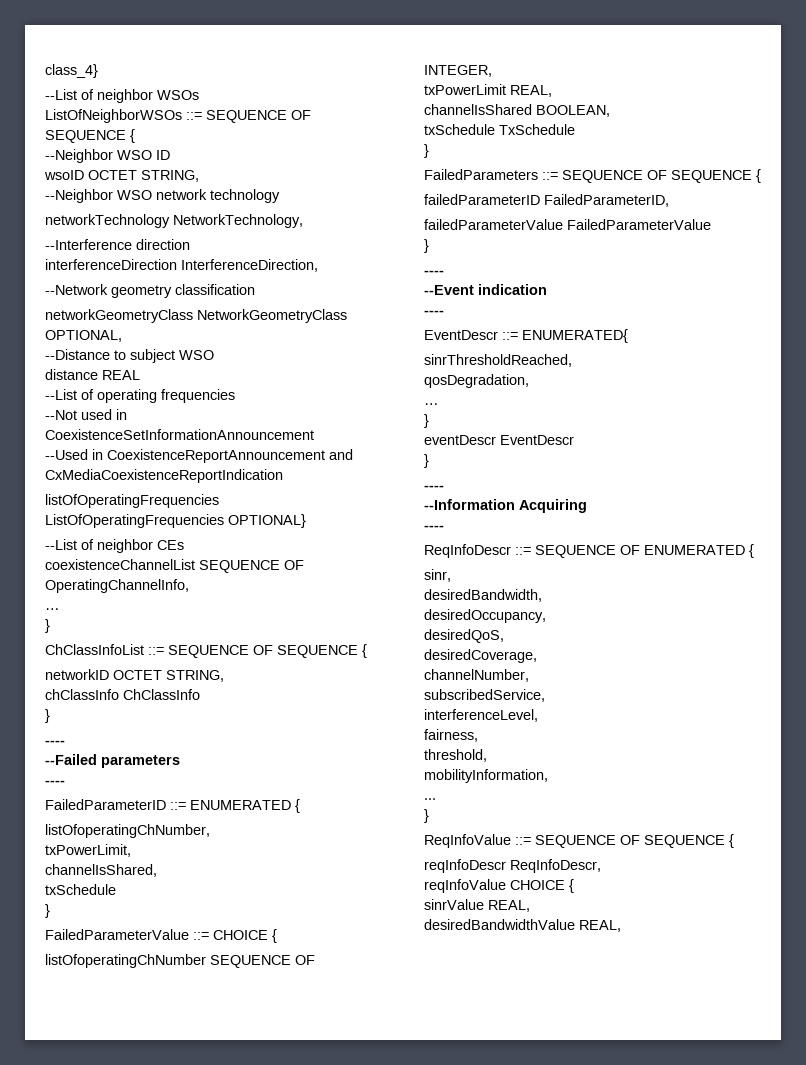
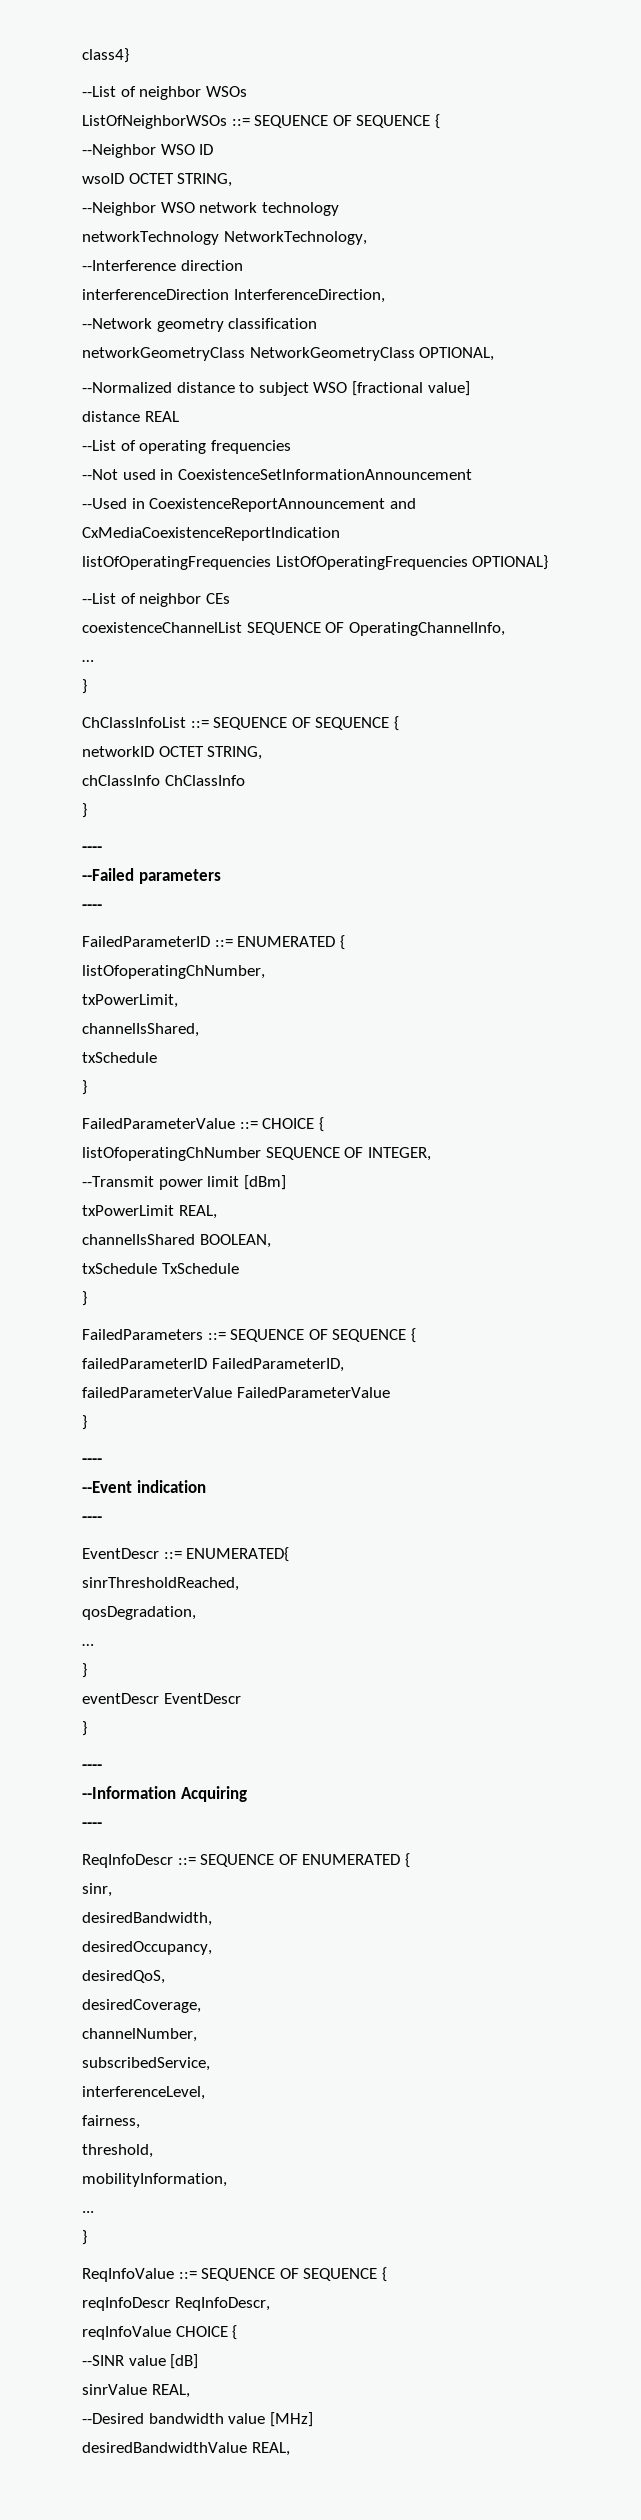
- class_4}
+ class4}
- --Distance to subject WSO
+ --Normalized distance to subject WSO [fractional value]
+ --Transmit power limit [dBm]
+ --SINR value [dB]
+ --Desired bandwidth value [MHz]

